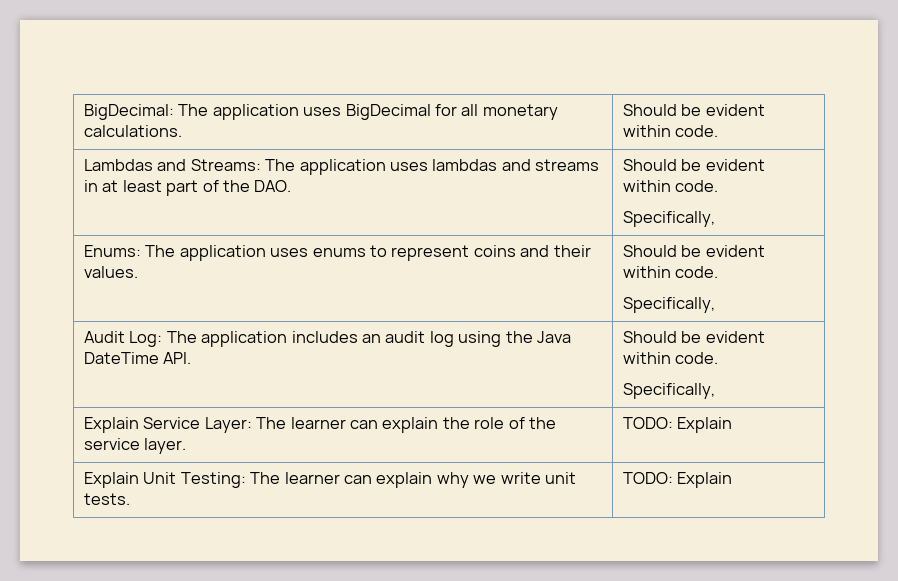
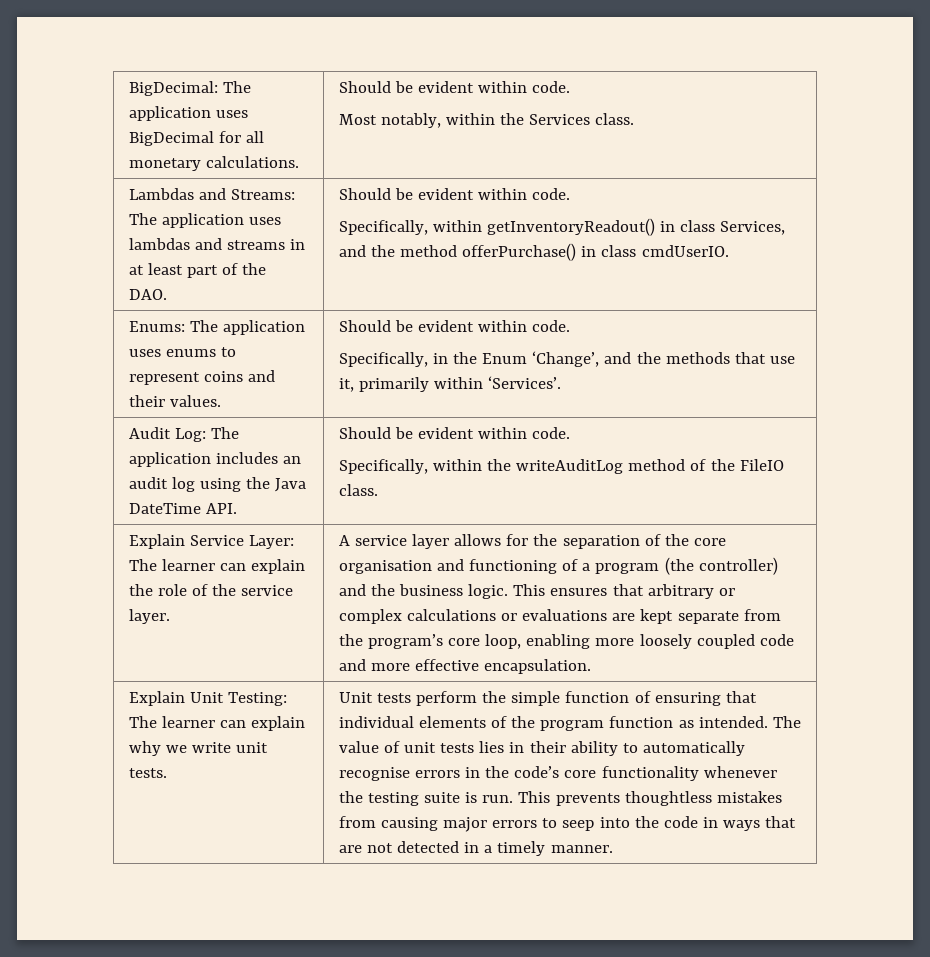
  BigDecimal: The application uses BigDecimal for all monetary calculations. | Should be evident within code.
+ Most notably, within the Services class.
  Lambdas and Streams: The application uses lambdas and streams in at least part of the DAO. | Should be evident within code.
- Specifically,
+ Specifically, within getInventoryReadout() in class Services, and the method offerPurchase() in class cmdUserIO.
  Enums: The application uses enums to represent coins and their values. | Should be evident within code.
- Specifically,
+ Specifically, in the Enum ‘Change’, and the methods that use it, primarily within ‘Services’.
  Audit Log: The application includes an audit log using the Java DateTime API. | Should be evident within code.
- Specifically,
+ Specifically, within the writeAuditLog method of the FileIO class.
- Explain Service Layer: The learner can explain the role of the service layer. | TODO: Explain
+ Explain Service Layer: The learner can explain the role of the service layer. | A service layer allows for the separation of the core organisation and functioning of a program (the controller) and the business logic. This ensures that arbitrary or complex calculations or evaluations are kept separate from the program’s core loop, enabling more loosely coupled code and more effective encapsulation.
- Explain Unit Testing: The learner can explain why we write unit tests. | TODO: Explain
+ Explain Unit Testing: The learner can explain why we write unit tests. | Unit tests perform the simple function of ensuring that individual elements of the program function as intended. The value of unit tests lies in their ability to automatically recognise errors in the code’s core functionality whenever the testing suite is run. This prevents thoughtless mistakes from causing major errors to seep into the code in ways that are not detected in a timely manner.

